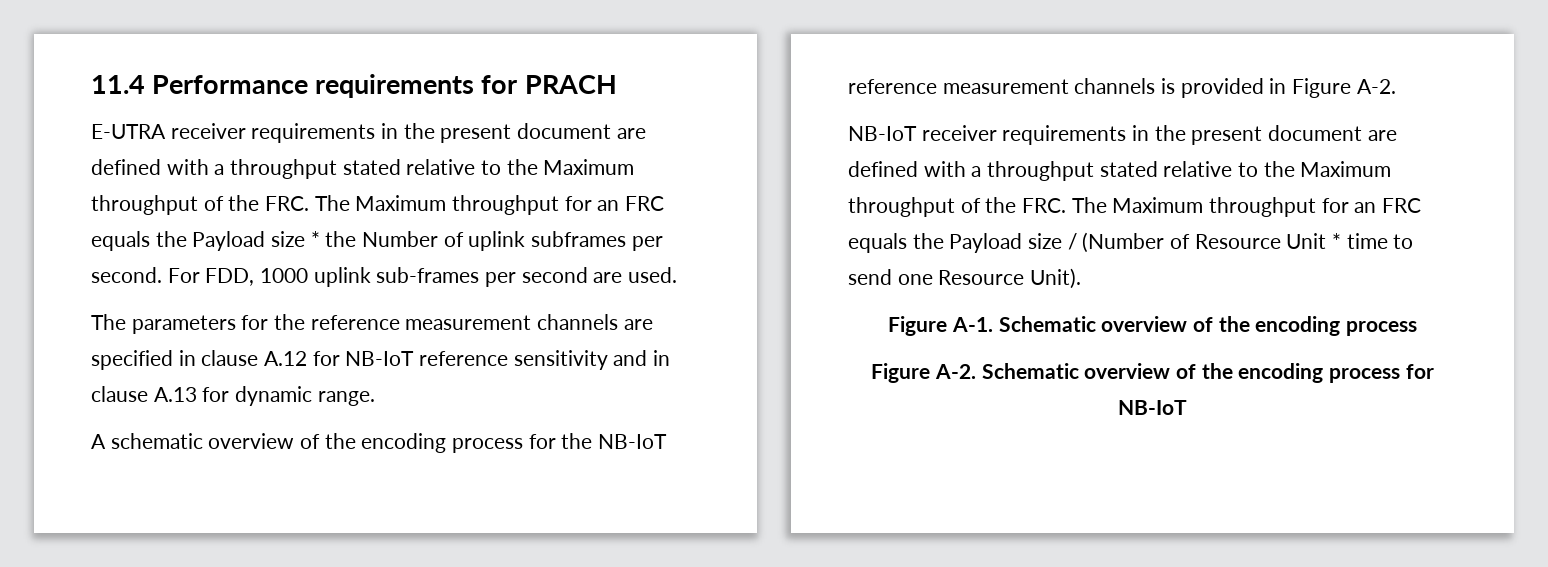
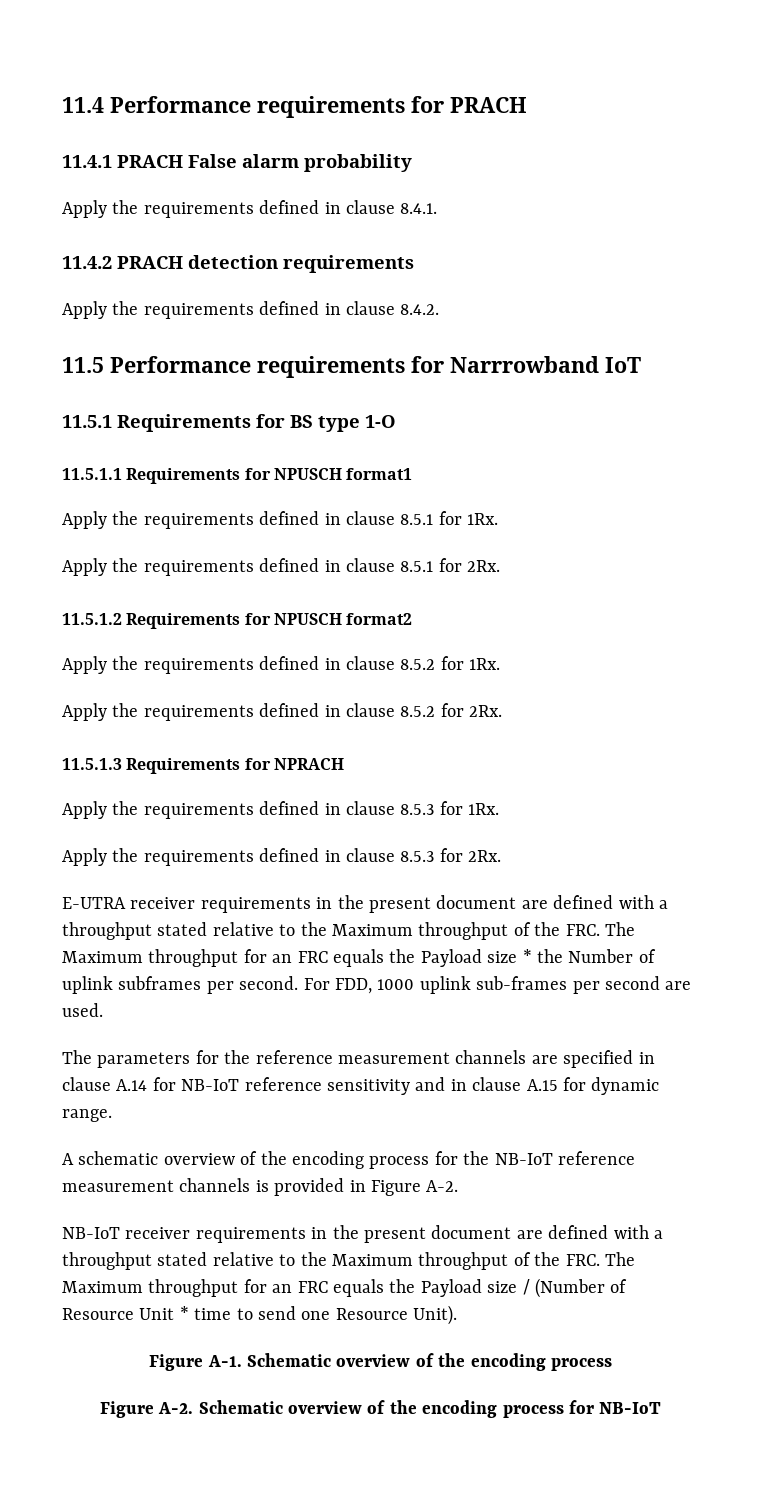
+ 11.4.1 PRACH False alarm probability
+ Apply the requirements defined in clause 8.4.1.
+ 11.4.2 PRACH detection requirements
+ Apply the requirements defined in clause 8.4.2.
+ 11.5 Performance requirements for Narrrowband IoT
+ 11.5.1 Requirements for BS type 1-O
+ 11.5.1.1 Requirements for NPUSCH format1
+ Apply the requirements defined in clause 8.5.1 for 1Rx.
+ Apply the requirements defined in clause 8.5.1 for 2Rx.
+ 11.5.1.2 Requirements for NPUSCH format2
+ Apply the requirements defined in clause 8.5.2 for 1Rx.
+ Apply the requirements defined in clause 8.5.2 for 2Rx.
+ 11.5.1.3 Requirements for NPRACH
+ Apply the requirements defined in clause 8.5.3 for 1Rx.
+ Apply the requirements defined in clause 8.5.3 for 2Rx.
- The parameters for the reference measurement channels are specified in clause A.12 for NB-IoT reference sensitivity and in clause A.13 for dynamic range.
+ The parameters for the reference measurement channels are specified in clause A.14 for NB-IoT reference sensitivity and in clause A.15 for dynamic range.

